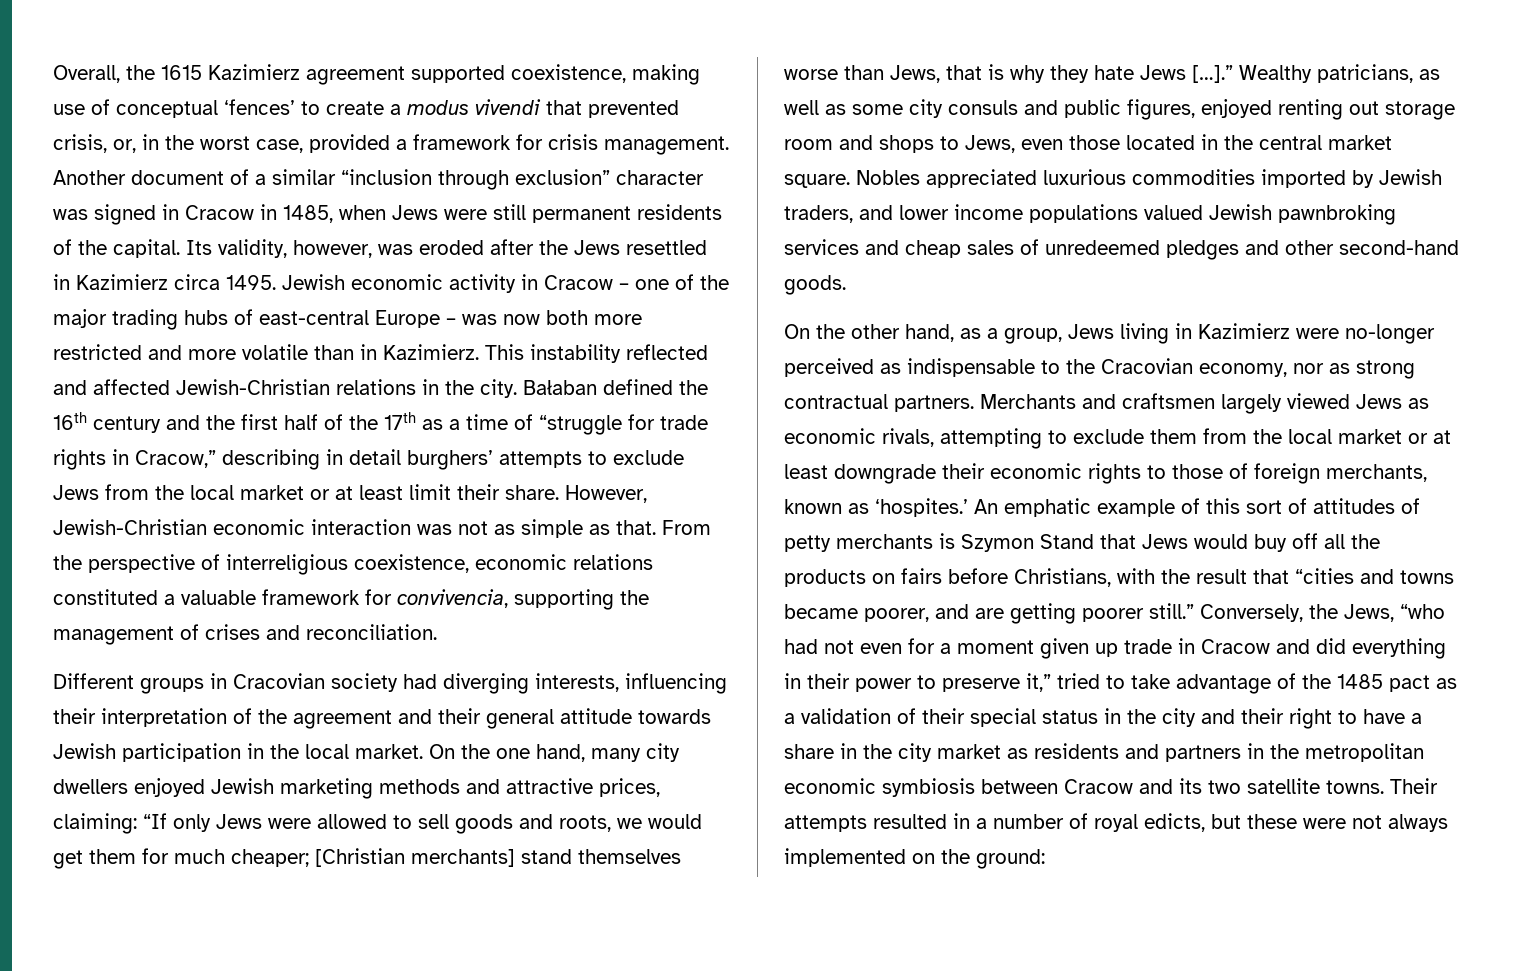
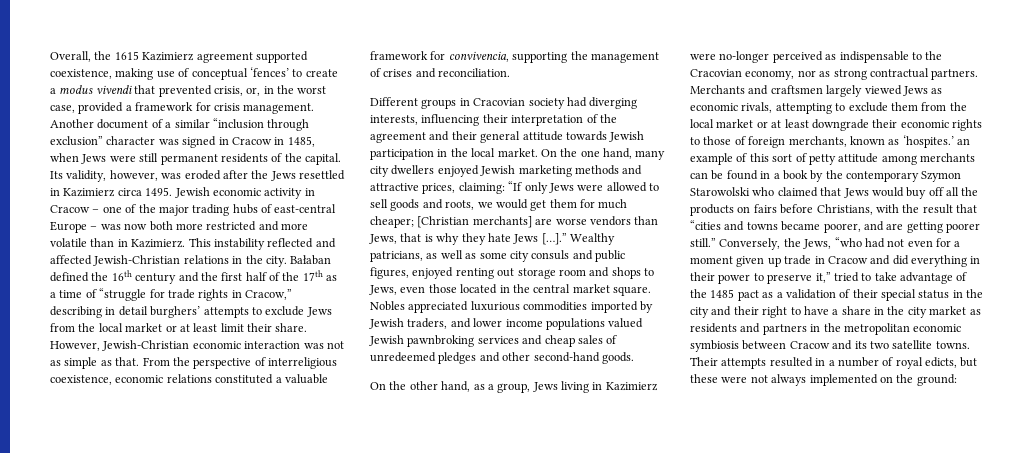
- On the one hand, many city dwellers enjoyed Jewish marketing methods and attractive prices, claiming: “If only Jews were allowed to sell goods and roots, we would get them for much cheaper; [Christian merchants] stand themselves worse than Jews, that is why they hate Jews […].”
+ On the one hand, many city dwellers enjoyed Jewish marketing methods and attractive prices, claiming: “If only Jews were allowed to sell goods and roots, we would get them for much cheaper; [Christian merchants] are worse vendors than Jews, that is why they hate Jews […].”
- Merchants and craftsmen largely viewed Jews as economic rivals, attempting to exclude them from the local market or at least downgrade their economic rights to those of foreign merchants, known as ‘hospites.’ An emphatic example of this sort of attitudes of petty merchants is Szymon Stand that Jews would buy off all the products on fairs before Christians, with the result that “cities and towns became poorer, and are getting poorer still.”
+ Merchants and craftsmen largely viewed Jews as economic rivals, attempting to exclude them from the local market or at least downgrade their economic rights to those of foreign merchants, known as ‘hospites.’ an example of this sort of petty attitude among merchants can be found in a book by the contemporary Szymon Starowolski who claimed that Jews would buy off all the products on fairs before Christians, with the result that “cities and towns became poorer, and are getting poorer still.”

